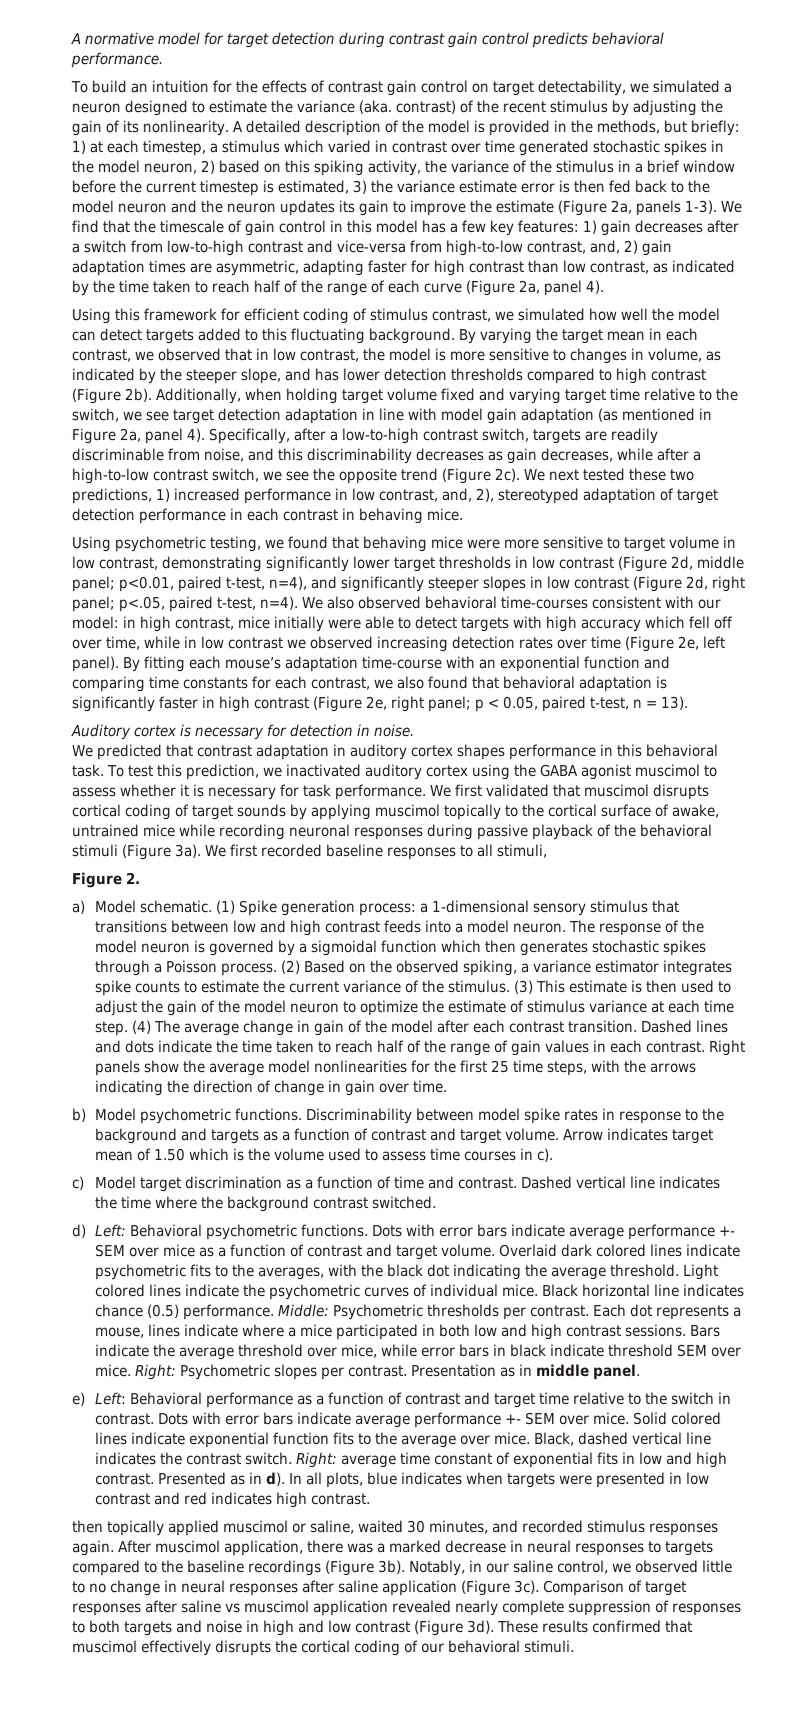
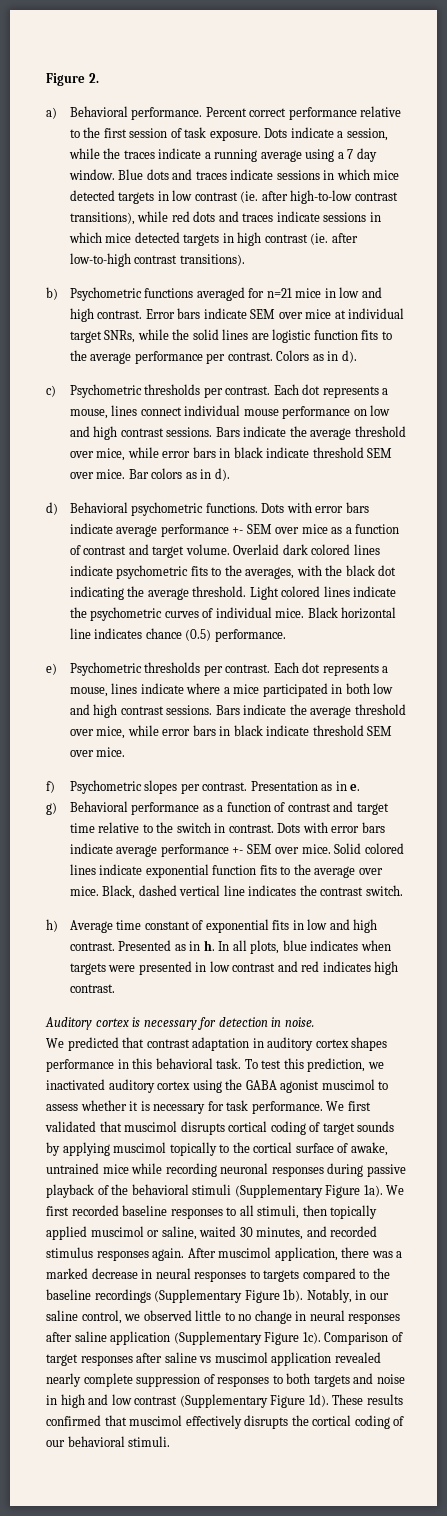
- A normative model for target detection during contrast gain control predicts behavioral performance.
- To build an intuition for the effects of contrast gain control on target detectability, we simulated a neuron designed to estimate the variance (aka. contrast) of the recent stimulus by adjusting the gain of its nonlinearity. A detailed description of the model is provided in the methods, but briefly: 1) at each timestep, a stimulus which varied in contrast over time generated stochastic spikes in the model neuron, 2) based on this spiking activity, the variance of the stimulus in a brief window before the current timestep is estimated, 3) the variance estimate error is then fed back to the model neuron and the neuron updates its gain to improve the estimate (Figure 2a, panels 1-3). We find that the timescale of gain control in this model has a few key features: 1) gain decreases after a switch from low-to-high contrast and vice-versa from high-to-low contrast, and, 2) gain adaptation times are asymmetric, adapting faster for high contrast than low contrast, as indicated by the time taken to reach half of the range of each curve (Figure 2a, panel 4).
- Using this framework for efficient coding of stimulus contrast, we simulated how well the model can detect targets added to this fluctuating background. By varying the target mean in each contrast, we observed that in low contrast, the model is more sensitive to changes in volume, as indicated by the steeper slope, and has lower detection thresholds compared to high contrast (Figure 2b). Additionally, when holding target volume fixed and varying target time relative to the switch, we see target detection adaptation in line with model gain adaptation (as mentioned in Figure 2a, panel 4). Specifically, after a low-to-high contrast switch, targets are readily discriminable from noise, and this discriminability decreases as gain decreases, while after a high-to-low contrast switch, we see the opposite trend (Figure 2c). We next tested these two predictions, 1) increased performance in low contrast, and, 2), stereotyped adaptation of target detection performance in each contrast in behaving mice.
- Using psychometric testing, we found that behaving mice were more sensitive to target volume in low contrast, demonstrating significantly lower target thresholds in low contrast (Figure 2d, middle panel; p<0.01, paired t-test, n=4), and significantly steeper slopes in low contrast (Figure 2d, right panel; p<.05, paired t-test, n=4). We also observed behavioral time-courses consistent with our model: in high contrast, mice initially were able to detect targets with high accuracy which fell off over time, while in low contrast we observed increasing detection rates over time (Figure 2e, left panel). By fitting each mouse’s adaptation time-course with an exponential function and comparing time constants for each contrast, we also found that behavioral adaptation is significantly faster in high contrast (Figure 2e, right panel; p < 0.05, paired t-test, n = 13).
+ Figure 2.
+ a) Behavioral performance. Percent correct performance relative to the first session of task exposure. Dots indicate a session, while the traces indicate a running average using a 7 day window. Blue dots and traces indicate sessions in which mice detected targets in low contrast (ie. after high-to-low contrast transitions), while red dots and traces indicate sessions in which mice detected targets in high contrast (ie. after low-to-high contrast transitions).
+ b) Psychometric functions averaged for n=21 mice in low and high contrast. Error bars indicate SEM over mice at individual target SNRs, while the solid lines are logistic function fits to the average performance per contrast. Colors as in d).
+ c) Psychometric thresholds per contrast. Each dot represents a mouse, lines connect individual mouse performance on low and high contrast sessions. Bars indicate the average threshold over mice, while error bars in black indicate threshold SEM over mice. Bar colors as in d).
+ d) Behavioral psychometric functions. Dots with error bars indicate average performance +- SEM over mice as a function of contrast and target volume. Overlaid dark colored lines indicate psychometric fits to the averages, with the black dot indicating the average threshold. Light colored lines indicate the psychometric curves of individual mice. Black horizontal line indicates chance (0.5) performance.
+ e) Psychometric thresholds per contrast. Each dot represents a mouse, lines indicate where a mice participated in both low and high contrast sessions. Bars indicate the average threshold over mice, while error bars in black indicate threshold SEM over mice.
+ f) Psychometric slopes per contrast. Presentation as in e.
+ g) Behavioral performance as a function of contrast and target time relative to the switch in contrast. Dots with error bars indicate average performance +- SEM over mice. Solid colored lines indicate exponential function fits to the average over mice. Black, dashed vertical line indicates the contrast switch.
+ h) Average time constant of exponential fits in low and high contrast. Presented as in h. In all plots, blue indicates when targets were presented in low contrast and red indicates high contrast.
- We first validated that muscimol disrupts cortical coding of target sounds by applying muscimol topically to the cortical surface of awake, untrained mice while recording neuronal responses during passive playback of the behavioral stimuli (Figure 3a).
+ We first validated that muscimol disrupts cortical coding of target sounds by applying muscimol topically to the cortical surface of awake, untrained mice while recording neuronal responses during passive playback of the behavioral stimuli (Supplementary Figure 1a).
- We first recorded baseline responses to all stimuli,
- Figure 2.
- a) Model schematic. (1) Spike generation process: a 1-dimensional sensory stimulus that transitions between low and high contrast feeds into a model neuron. The response of the model neuron is governed by a sigmoidal function which then generates stochastic spikes through a Poisson process. (2) Based on the observed spiking, a variance estimator integrates spike counts to estimate the current variance of the stimulus. (3) This estimate is then used to adjust the gain of the model neuron to optimize the estimate of stimulus variance at each time step. (4) The average change in gain of the model after each contrast transition. Dashed lines and dots indicate the time taken to reach half of the range of gain values in each contrast. Right panels show the average model nonlinearities for the first 25 time steps, with the arrows indicating the direction of change in gain over time.
- b) Model psychometric functions. Discriminability between model spike rates in response to the background and targets as a function of contrast and target volume. Arrow indicates target mean of 1.50 which is the volume used to assess time courses in c).
- c) Model target discrimination as a function of time and contrast. Dashed vertical line indicates the time where the background contrast switched.
- d) Left: Behavioral psychometric functions. Dots with error bars indicate average performance +- SEM over mice as a function of contrast and target volume. Overlaid dark colored lines indicate psychometric fits to the averages, with the black dot indicating the average threshold. Light colored lines indicate the psychometric curves of individual mice. Black horizontal line indicates chance (0.5) performance. Middle: Psychometric thresholds per contrast. Each dot represents a mouse, lines indicate where a mice participated in both low and high contrast sessions. Bars indicate the average threshold over mice, while error bars in black indicate threshold SEM over mice. Right: Psychometric slopes per contrast. Presentation as in middle panel.
- e) Left: Behavioral performance as a function of contrast and target time relative to the switch in contrast. Dots with error bars indicate average performance +- SEM over mice. Solid colored lines indicate exponential function fits to the average over mice. Black, dashed vertical line indicates the contrast switch. Right: average time constant of exponential fits in low and high contrast. Presented as in d). In all plots, blue indicates when targets were presented in low contrast and red indicates high contrast.
- then topically applied muscimol or saline, waited 30 minutes, and recorded stimulus responses again.
+ We first recorded baseline responses to all stimuli, then topically applied muscimol or saline, waited 30 minutes, and recorded stimulus responses again.
- After muscimol application, there was a marked decrease in neural responses to targets compared to the baseline recordings (Figure 3b).
+ After muscimol application, there was a marked decrease in neural responses to targets compared to the baseline recordings (Supplementary Figure 1b).
- Notably, in our saline control, we observed little to no change in neural responses after saline application (Figure 3c).
+ Notably, in our saline control, we observed little to no change in neural responses after saline application (Supplementary Figure 1c).
- Comparison of target responses after saline vs muscimol application revealed nearly complete suppression of responses to both targets and noise in high and low contrast (Figure 3d).
+ Comparison of target responses after saline vs muscimol application revealed nearly complete suppression of responses to both targets and noise in high and low contrast (Supplementary Figure 1d).

